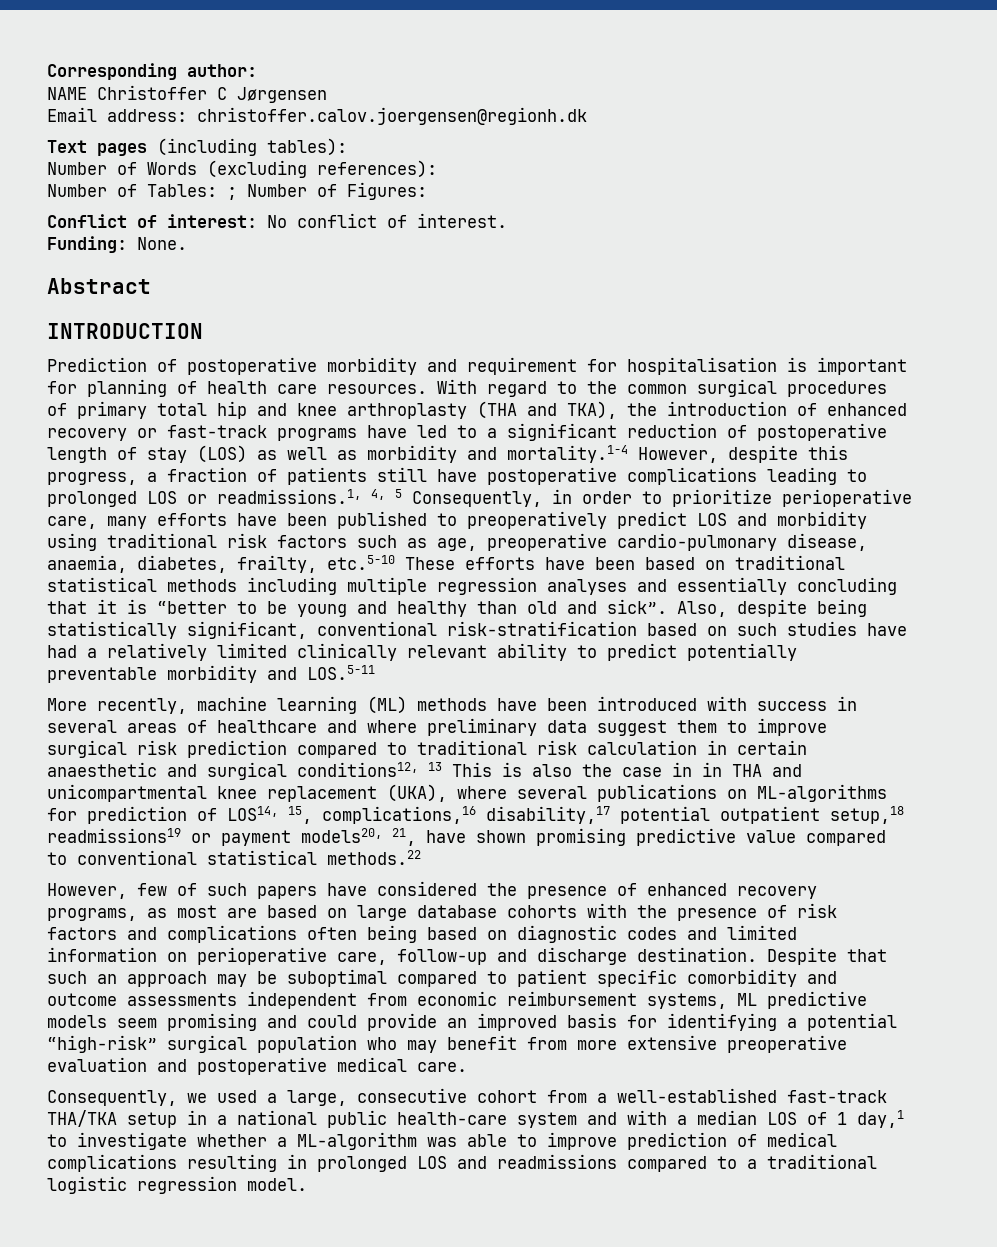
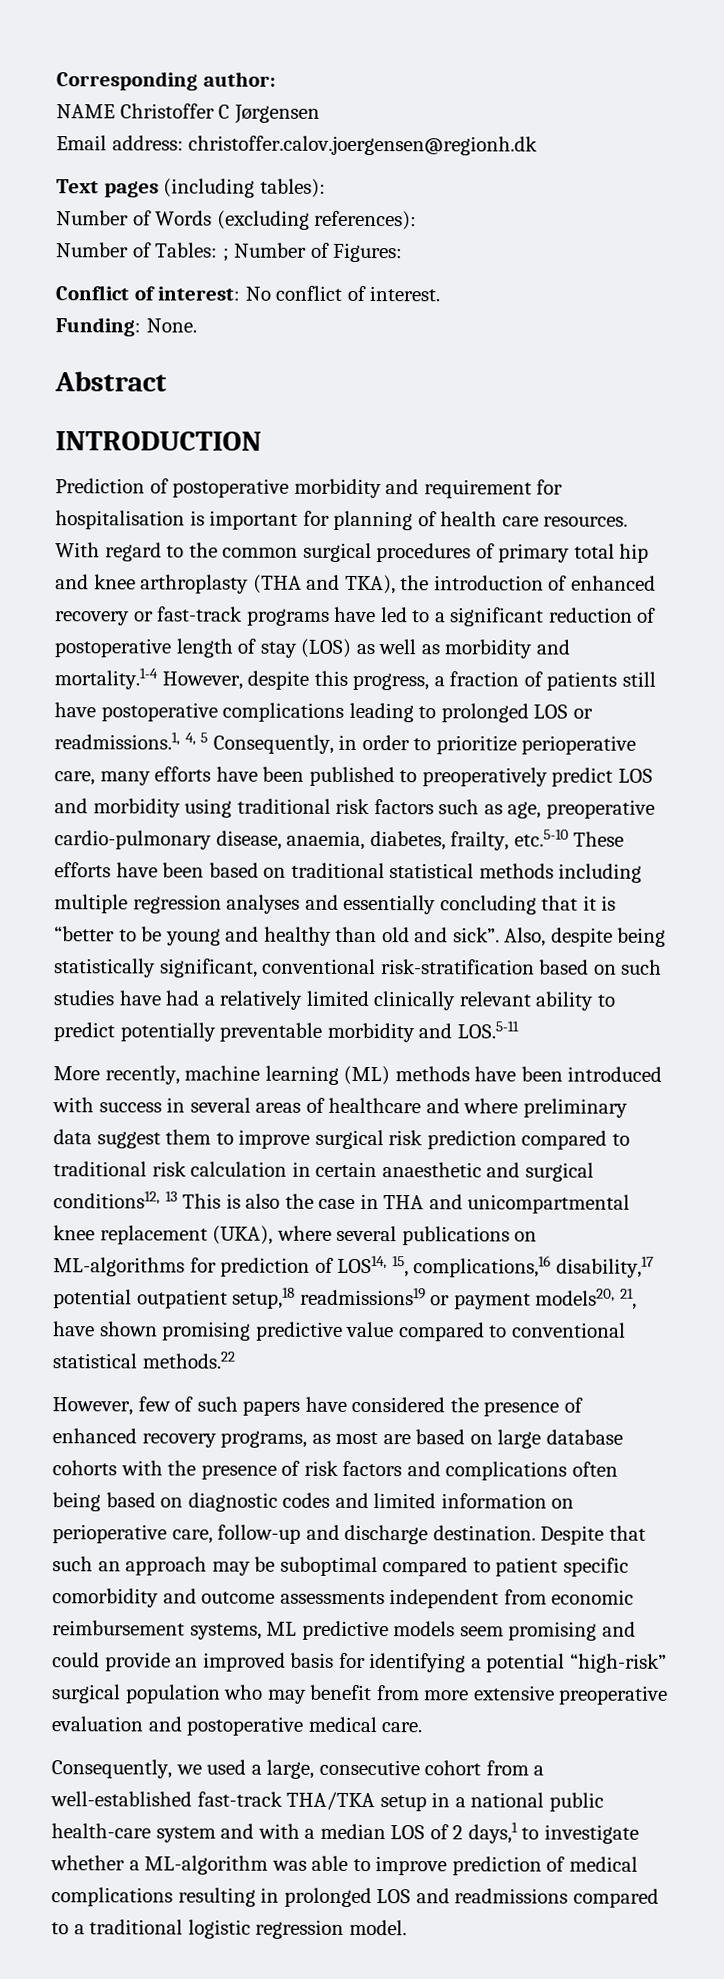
- More recently, machine learning (ML) methods have been introduced with success in several areas of healthcare and where preliminary data suggest them to improve surgical risk prediction compared to traditional risk calculation in certain anaesthetic and surgical conditions12, 13 This is also the case in in THA and unicompartmental knee replacement (UKA), where several publications on ML-algorithms for prediction of LOS14, 15, complications,16 disability,17 potential outpatient setup,18 readmissions19 or payment models20, 21, have shown promising predictive value compared to conventional statistical methods.22
+ More recently, machine learning (ML) methods have been introduced with success in several areas of healthcare and where preliminary data suggest them to improve surgical risk prediction compared to traditional risk calculation in certain anaesthetic and surgical conditions12, 13 This is also the case in THA and unicompartmental knee replacement (UKA), where several publications on ML-algorithms for prediction of LOS14, 15, complications,16 disability,17 potential outpatient setup,18 readmissions19 or payment models20, 21, have shown promising predictive value compared to conventional statistical methods.22
- Consequently, we used a large, consecutive cohort from a well-established fast-track THA/TKA setup in a national public health-care system and with a median LOS of 1 day,1 to investigate whether a ML-algorithm was able to improve prediction of medical complications resulting in prolonged LOS and readmissions compared to a traditional logistic regression model.
+ Consequently, we used a large, consecutive cohort from a well-established fast-track THA/TKA setup in a national public health-care system and with a median LOS of 2 days,1 to investigate whether a ML-algorithm was able to improve prediction of medical complications resulting in prolonged LOS and readmissions compared to a traditional logistic regression model.

